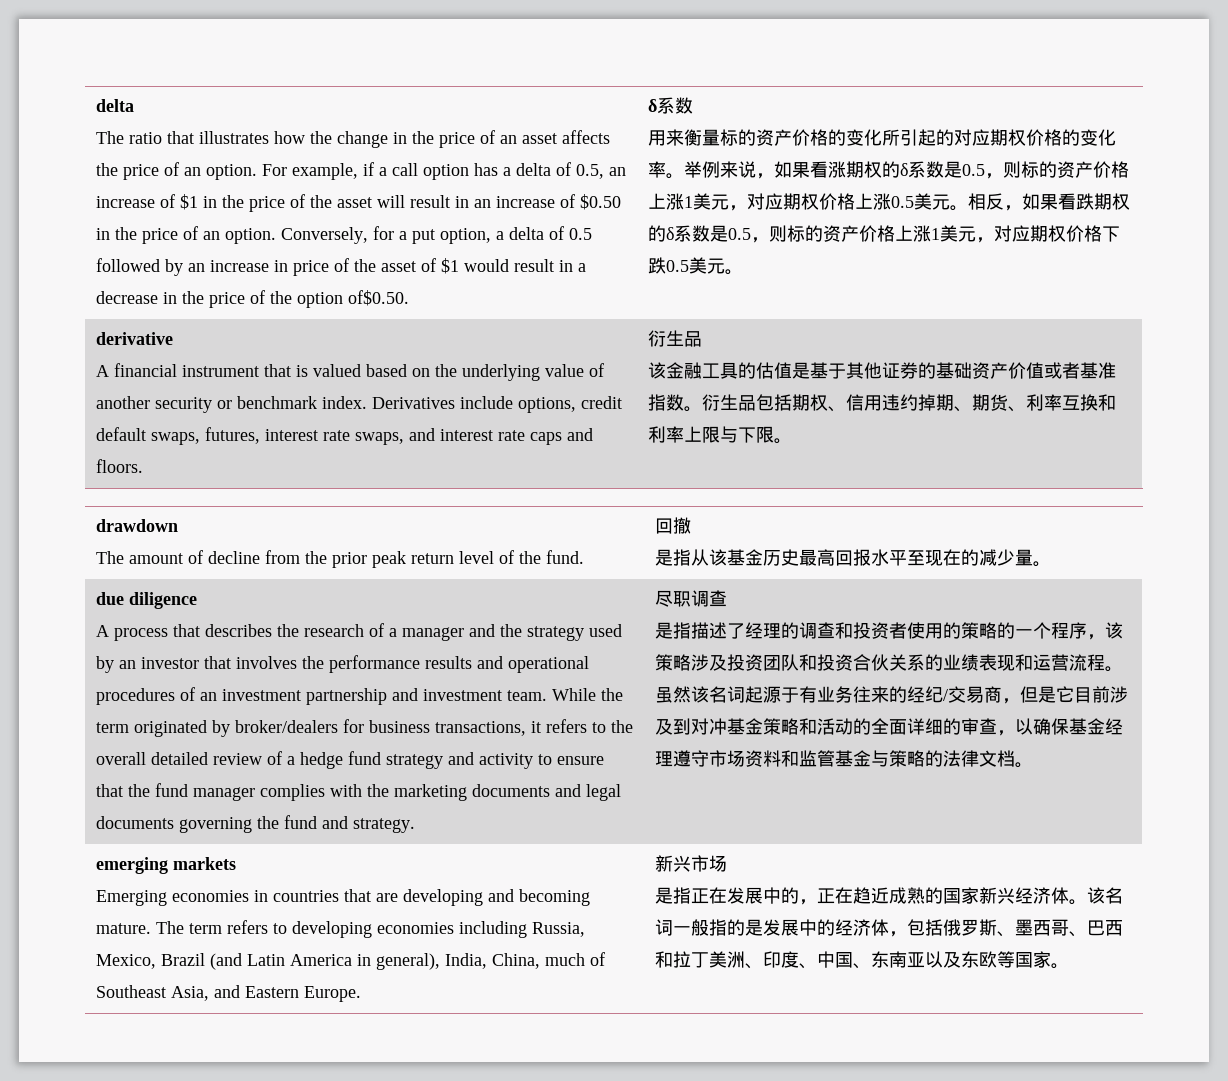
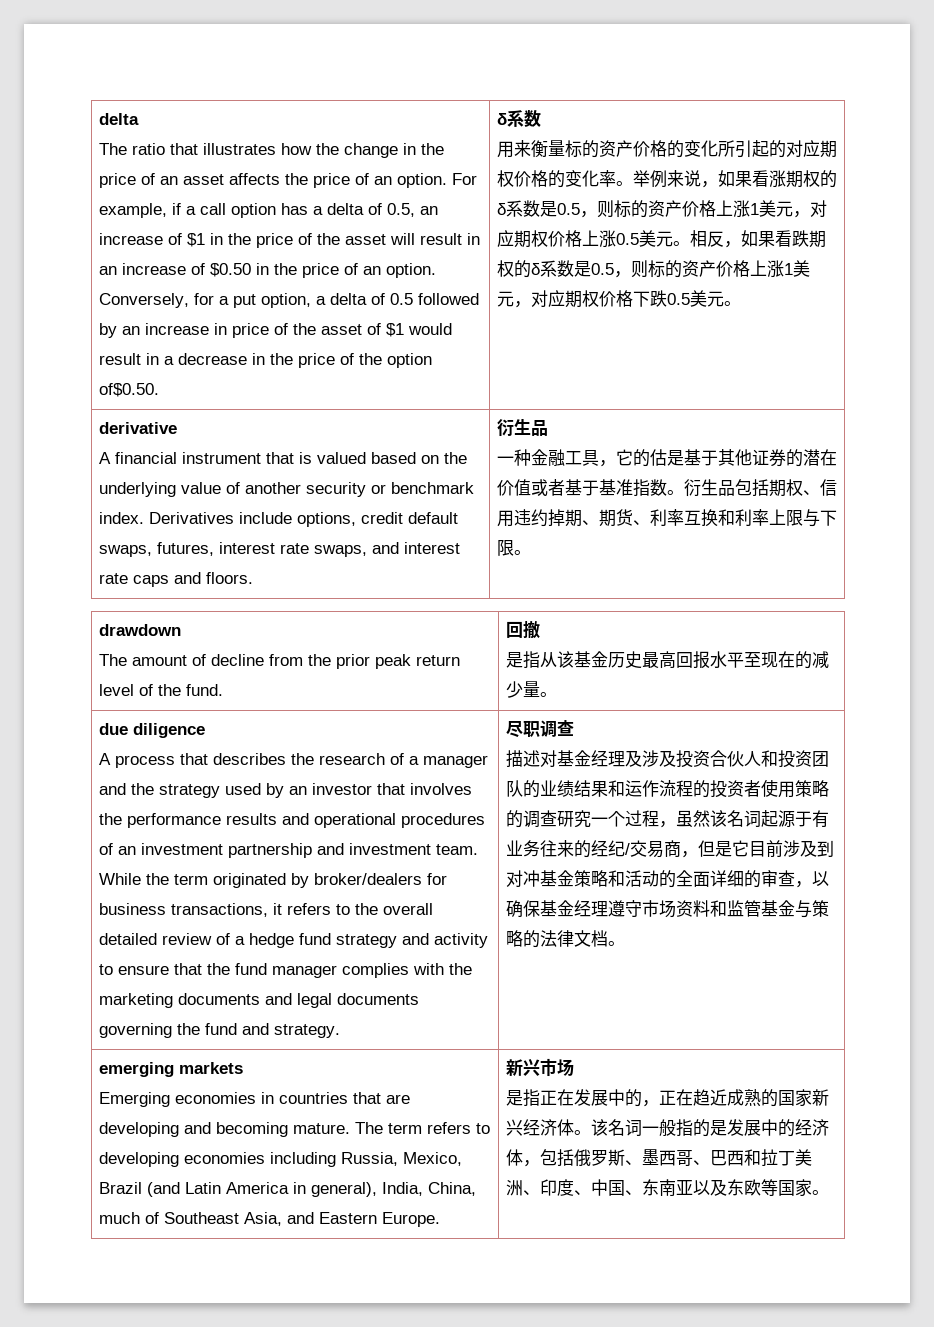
- 该金融工具的估值是基于其他证券的基础资产价值或者基准指数。
+ 一种金融工具，它的估是基于其他证券的潜在价值或者基于基准指数。
- 是指描述了经理的调查和投资者使用的策略的一个程序，该策略涉及投资团队和投资合伙关系的业绩表现和运营流程。虽然该名词起源于有业务往来的经纪/交易商，但是它目前涉及到对冲基金策略和活动的全面详细的审查，以确保基金经理遵守市场资料和监管基金与策略的法律文档。
+ 描述对基金经理及涉及投资合伙人和投资团队的业绩结果和运作流程的投资者使用策略的调查研究一个过程，虽然该名词起源于有业务往来的经纪/交易商，但是它目前涉及到对冲基金策略和活动的全面详细的审查，以确保基金经理遵守市场资料和监管基金与策略的法律文档。

